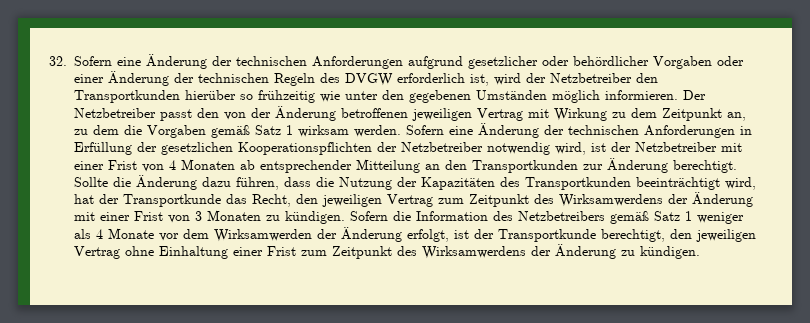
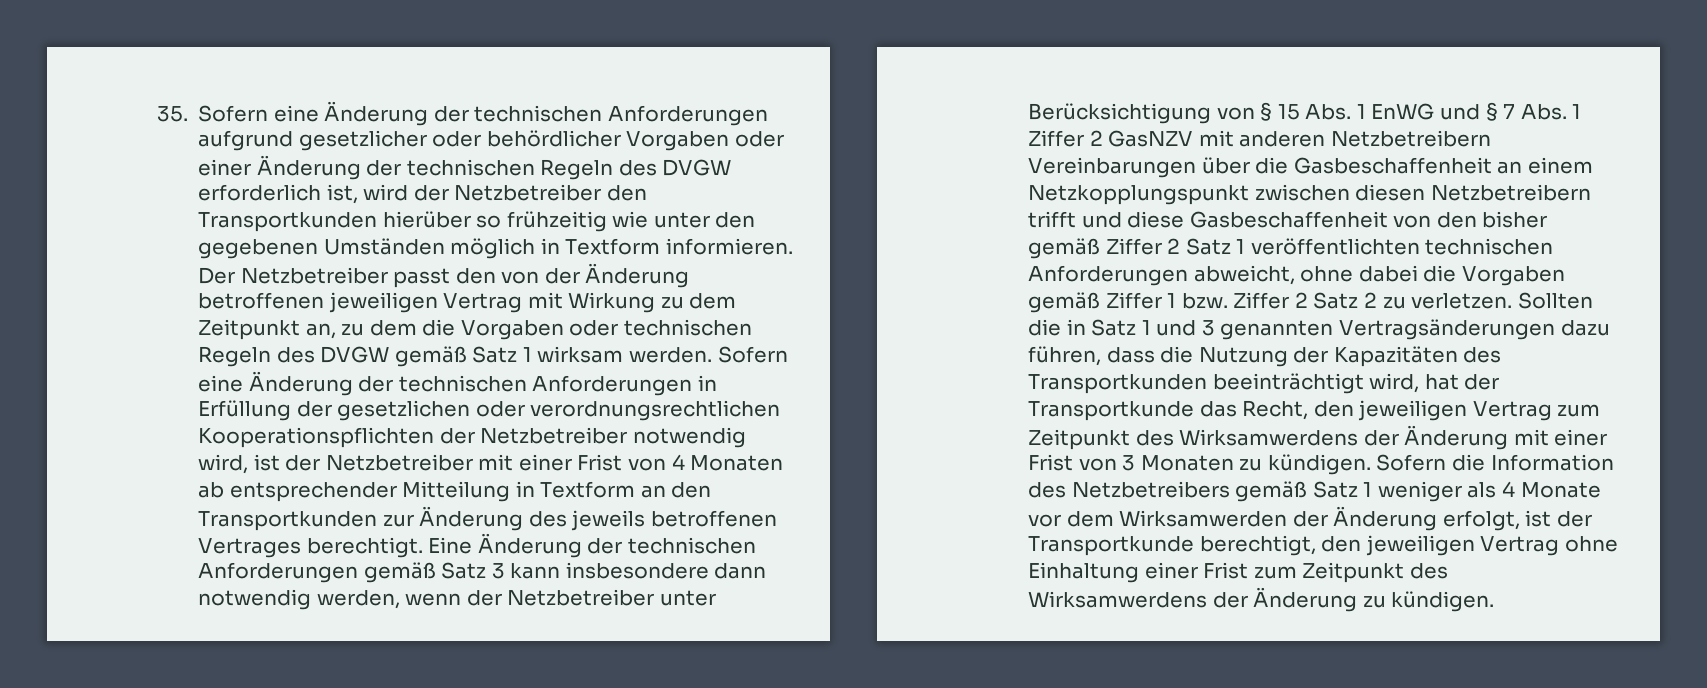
- 32. Sofern eine Änderung der technischen Anforderungen aufgrund gesetzlicher oder behördlicher Vorgaben oder einer Änderung der technischen Regeln des DVGW erforderlich ist, wird der Netzbetreiber den Transportkunden hierüber so frühzeitig wie unter den gegebenen Umständen möglich informieren.
+ 35. Sofern eine Änderung der technischen Anforderungen aufgrund gesetzlicher oder behördlicher Vorgaben oder einer Änderung der technischen Regeln des DVGW erforderlich ist, wird der Netzbetreiber den Transportkunden hierüber so frühzeitig wie unter den gegebenen Umständen möglich in Textform informieren.
- Der Netzbetreiber passt den von der Änderung betroffenen jeweiligen Vertrag mit Wirkung zu dem Zeitpunkt an, zu dem die Vorgaben gemäß Satz 1 wirksam werden.
+ Der Netzbetreiber passt den von der Änderung betroffenen jeweiligen Vertrag mit Wirkung zu dem Zeitpunkt an, zu dem die Vorgaben oder technischen Regeln des DVGW gemäß Satz 1 wirksam werden.
- Sofern eine Änderung der technischen Anforderungen in Erfüllung der gesetzlichen Kooperationspflichten der Netzbetreiber notwendig wird, ist der Netzbetreiber mit einer Frist von 4 Monaten ab entsprechender Mitteilung an den Transportkunden zur Änderung berechtigt. Sollte die Änderung dazu führen, dass die Nutzung der Kapazitäten des Transportkunden beeinträchtigt wird, hat der Transportkunde das Recht, den jeweiligen Vertrag zum Zeitpunkt des Wirksamwerdens der Änderung mit einer Frist von 3 Monaten zu kündigen.
+ Sofern eine Änderung der technischen Anforderungen in Erfüllung der gesetzlichen oder verordnungsrechtlichen Kooperationspflichten der Netzbetreiber notwendig wird, ist der Netzbetreiber mit einer Frist von 4 Monaten ab entsprechender Mitteilung in Textform an den Transportkunden zur Änderung des jeweils betroffenen Vertrages berechtigt. Eine Änderung der technischen Anforderungen gemäß Satz 3 kann insbesondere dann notwendig werden, wenn der Netzbetreiber unter Berücksichtigung von § 15 Abs. 1 EnWG und § 7 Abs. 1 Ziffer 2 GasNZV mit anderen Netzbetreibern Vereinbarungen über die Gasbeschaffenheit an einem Netzkopplungspunkt zwischen diesen Netzbetreibern trifft und diese Gasbeschaffenheit von den bisher gemäß Ziffer 2 Satz 1 veröffentlichten technischen Anforderungen abweicht, ohne dabei die Vorgaben gemäß Ziffer 1 bzw. Ziffer 2 Satz 2 zu verletzen. Sollten die in Satz 1 und 3 genannten Vertragsänderungen dazu führen, dass die Nutzung der Kapazitäten des Transportkunden beeinträchtigt wird, hat der Transportkunde das Recht, den jeweiligen Vertrag zum Zeitpunkt des Wirksamwerdens der Änderung mit einer Frist von 3 Monaten zu kündigen.

